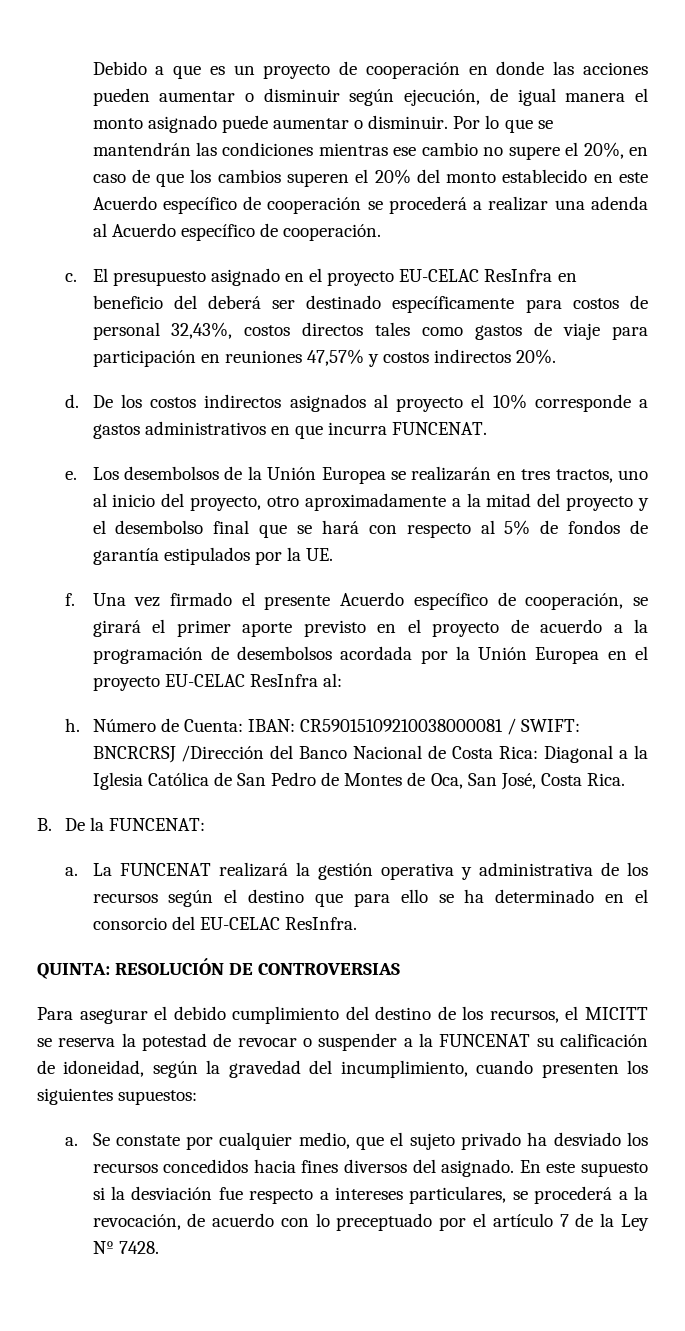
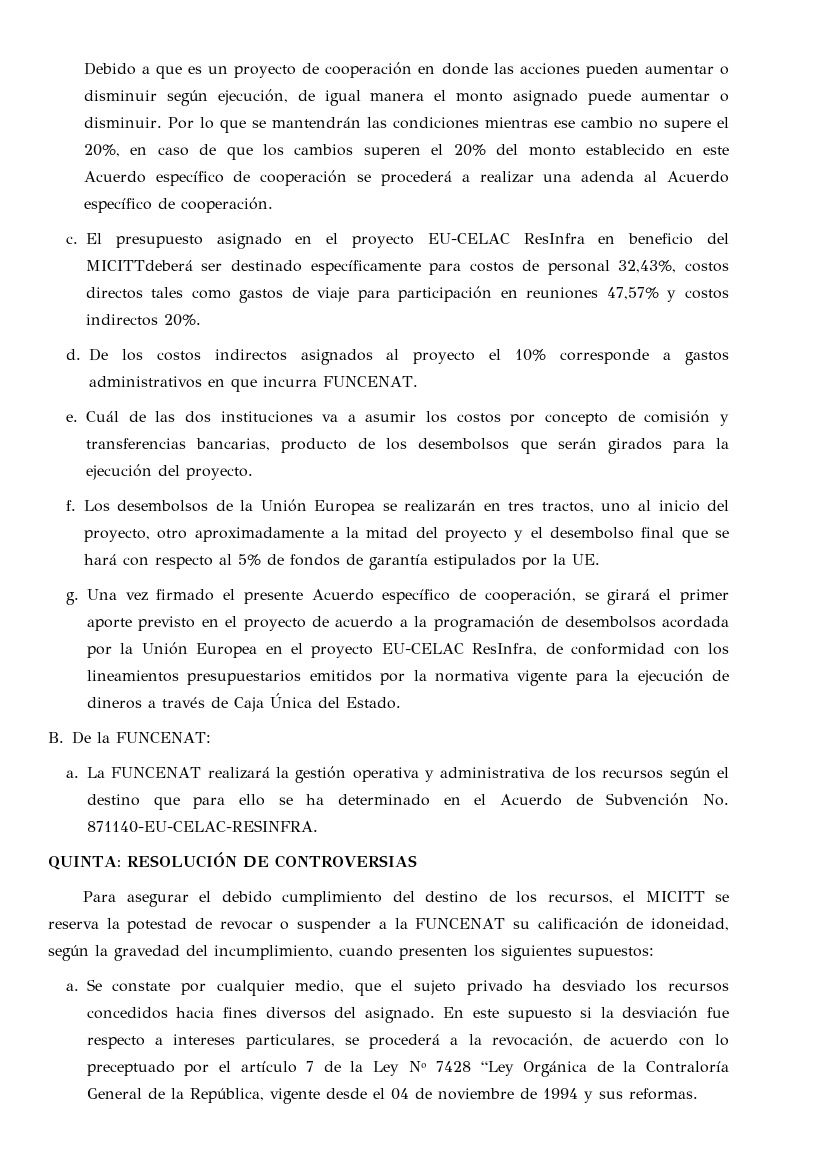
- El presupuesto asignado en el proyecto EU-CELAC ResInfra en beneficio del deberá ser destinado específicamente para costos de personal 32,43%, costos directos tales como gastos de viaje para participación en reuniones 47,57% y costos indirectos 20%.
+ El presupuesto asignado en el proyecto EU-CELAC ResInfra en beneficio del MICITTdeberá ser destinado específicamente para costos de personal 32,43%, costos directos tales como gastos de viaje para participación en reuniones 47,57% y costos indirectos 20%.
+ Cuál de las dos instituciones va a asumir los costos por concepto de comisión y transferencias bancarias, producto de los desembolsos que serán girados para la ejecución del proyecto.
+ f.
- f.
+ g.
- Una vez firmado el presente Acuerdo específico de cooperación, se girará el primer aporte previsto en el proyecto de acuerdo a la programación de desembolsos acordada por la Unión Europea en el proyecto EU-CELAC ResInfra al:
- h. Número de Cuenta: IBAN: CR59015109210038000081 / SWIFT: BNCRCRSJ /Dirección del Banco Nacional de Costa Rica: Diagonal a la Iglesia Católica de San Pedro de Montes de Oca, San José, Costa Rica.
+ Una vez firmado el presente Acuerdo específico de cooperación, se girará el primer aporte previsto en el proyecto de acuerdo a la programación de desembolsos acordada por la Unión Europea en el proyecto EU-CELAC ResInfra, de conformidad con los lineamientos presupuestarios emitidos por la normativa vigente para la ejecución de dineros a través de Caja Única del Estado.
- La FUNCENAT realizará la gestión operativa y administrativa de los recursos según el destino que para ello se ha determinado en el consorcio del EU-CELAC ResInfra.
+ La FUNCENAT realizará la gestión operativa y administrativa de los recursos según el destino que para ello se ha determinado en el Acuerdo de Subvención No. 871140-EU-CELAC-RESINFRA.
- En este supuesto si la desviación fue respecto a intereses particulares, se procederá a la revocación, de acuerdo con lo preceptuado por el artículo 7 de la Ley Nº 7428.
+ En este supuesto si la desviación fue respecto a intereses particulares, se procederá a la revocación, de acuerdo con lo preceptuado por el artículo 7 de la Ley Nº 7428 “Ley Orgánica de la Contraloría General de la República, vigente desde el 04 de noviembre de 1994 y sus reformas.

